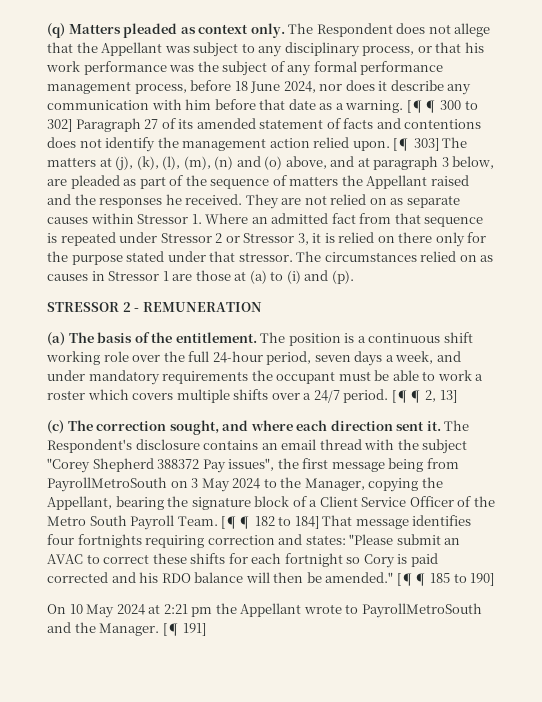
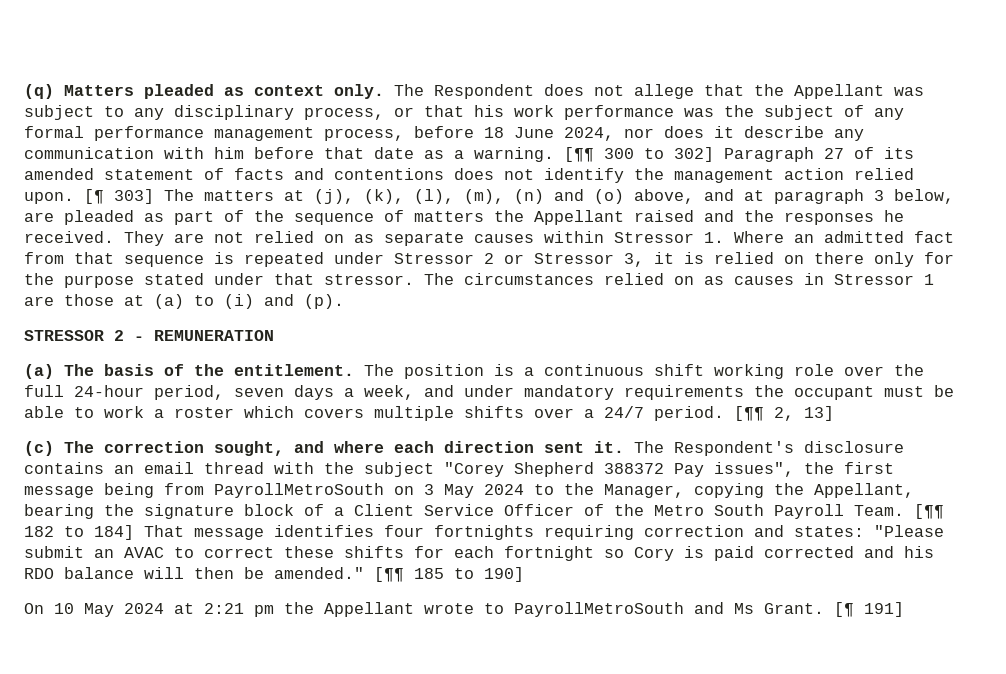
- On 10 May 2024 at 2:21 pm the Appellant wrote to PayrollMetroSouth and the Manager.
+ On 10 May 2024 at 2:21 pm the Appellant wrote to PayrollMetroSouth and Ms Grant.

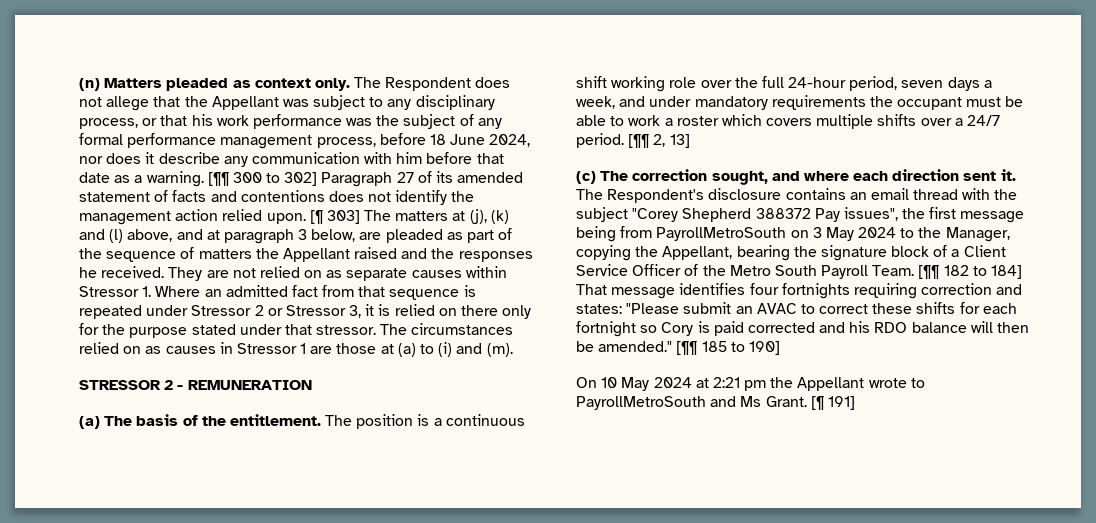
- (q) Matters pleaded as context only.
+ (n) Matters pleaded as context only.
- [¶ 303] The matters at (j), (k), (l), (m), (n) and (o) above, and at paragraph 3 below, are pleaded as part of the sequence of matters the Appellant raised and the responses he received.
+ [¶ 303] The matters at (j), (k) and (l) above, and at paragraph 3 below, are pleaded as part of the sequence of matters the Appellant raised and the responses he received.
- The circumstances relied on as causes in Stressor 1 are those at (a) to (i) and (p).
+ The circumstances relied on as causes in Stressor 1 are those at (a) to (i) and (m).

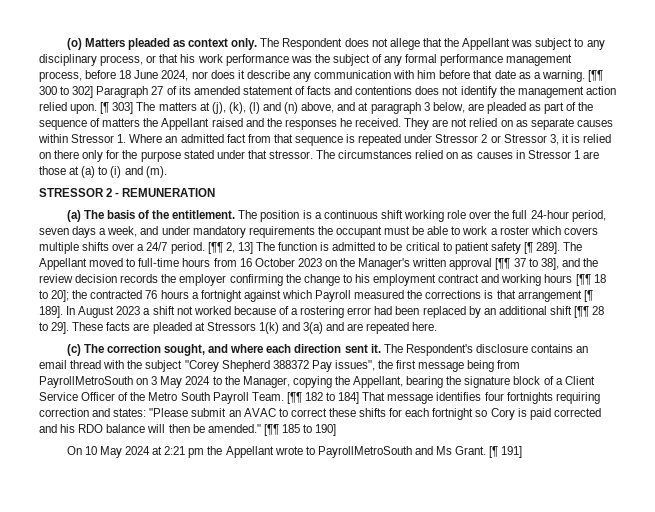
- (n) Matters pleaded as context only.
+ (o) Matters pleaded as context only.
- [¶ 303] The matters at (j), (k) and (l) above, and at paragraph 3 below, are pleaded as part of the sequence of matters the Appellant raised and the responses he received.
+ [¶ 303] The matters at (j), (k), (l) and (n) above, and at paragraph 3 below, are pleaded as part of the sequence of matters the Appellant raised and the responses he received.
- [¶¶ 2, 13]
+ [¶¶ 2, 13] The function is admitted to be critical to patient safety [¶ 289]. The Appellant moved to full-time hours from 16 October 2023 on the Manager's written approval [¶¶ 37 to 38], and the review decision records the employer confirming the change to his employment contract and working hours [¶¶ 18 to 20]; the contracted 76 hours a fortnight against which Payroll measured the corrections is that arrangement [¶ 189]. In August 2023 a shift not worked because of a rostering error had been replaced by an additional shift [¶¶ 28 to 29]. These facts are pleaded at Stressors 1(k) and 3(a) and are repeated here.

